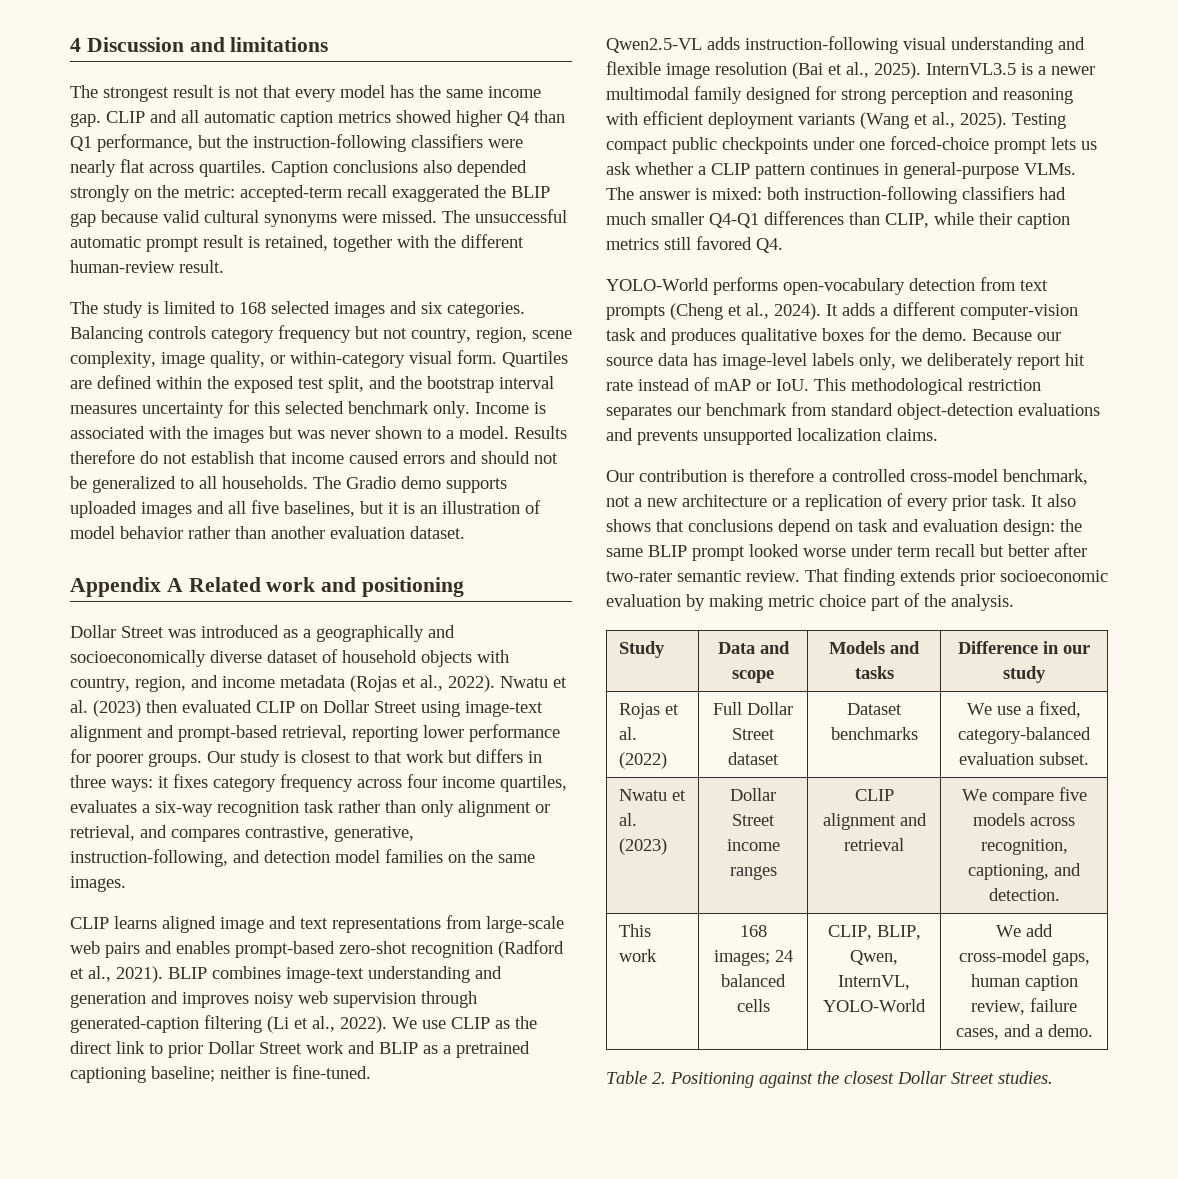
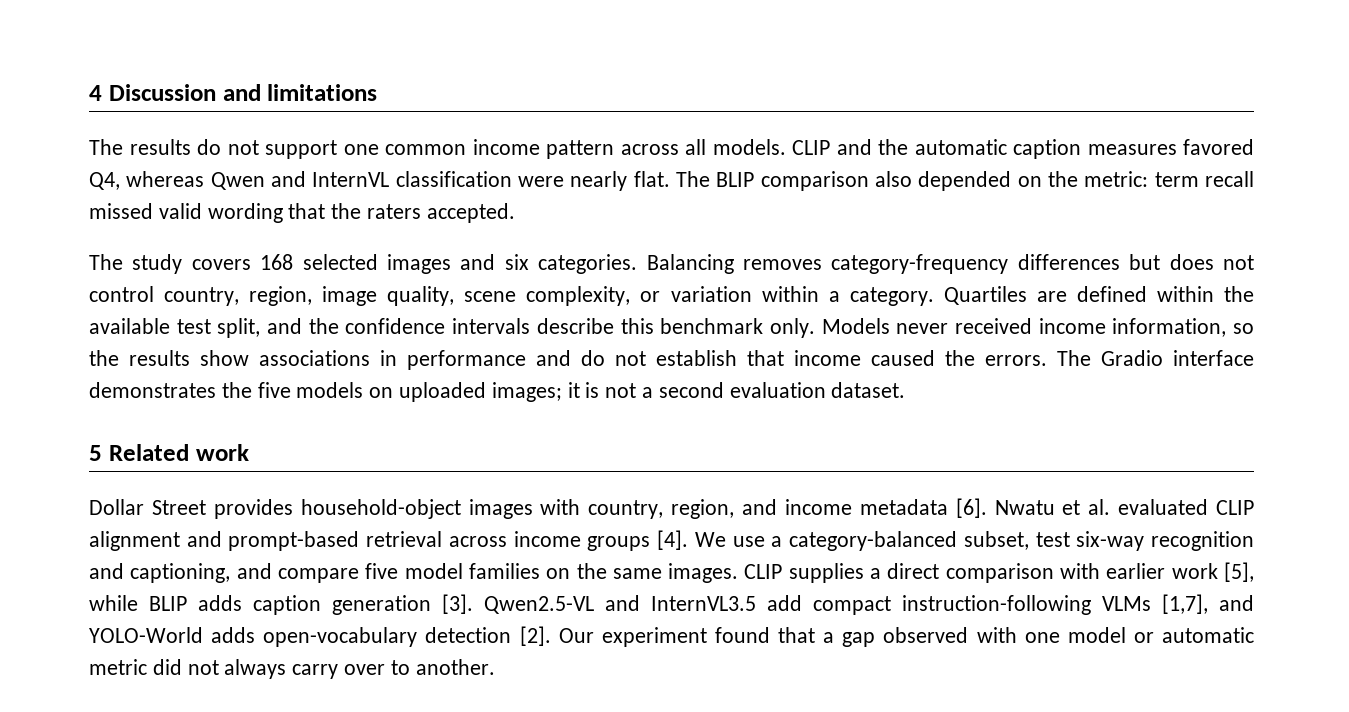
- The strongest result is not that every model has the same income gap.
+ The results do not support one common income pattern across all models.
- CLIP and all automatic caption metrics showed higher Q4 than Q1 performance, but the instruction-following classifiers were nearly flat across quartiles. Caption conclusions also depended strongly on the metric: accepted-term recall exaggerated the BLIP gap because valid cultural synonyms were missed. The unsuccessful automatic prompt result is retained, together with the different human-review result.
+ CLIP and the automatic caption measures favored Q4, whereas Qwen and InternVL classification were nearly flat. The BLIP comparison also depended on the metric: term recall missed valid wording that the raters accepted.
- The study is limited to 168 selected images and six categories.
+ The study covers 168 selected images and six categories.
- Balancing controls category frequency but not country, region, scene complexity, image quality, or within-category visual form.
+ Balancing removes category-frequency differences but does not control country, region, image quality, scene complexity, or variation within a category.
- Quartiles are defined within the exposed test split, and the bootstrap interval measures uncertainty for this selected benchmark only. Income is associated with the images but was never shown to a model. Results therefore do not establish that income caused errors and should not be generalized to all households. The Gradio demo supports uploaded images and all five baselines, but it is an illustration of model behavior rather than another evaluation dataset.
+ Quartiles are defined within the available test split, and the confidence intervals describe this benchmark only. Models never received income information, so the results show associations in performance and do not establish that income caused the errors. The Gradio interface demonstrates the five models on uploaded images; it is not a second evaluation dataset.
- Appendix A Related work and positioning
- Dollar Street was introduced as a geographically and socioeconomically diverse dataset of household objects with country, region, and income metadata (Rojas et al., 2022). Nwatu et al. (2023) then evaluated CLIP on Dollar Street using image-text alignment and prompt-based retrieval, reporting lower performance for poorer groups. Our study is closest to that work but differs in three ways: it fixes category frequency across four income quartiles, evaluates a six-way recognition task rather than only alignment or retrieval, and compares contrastive, generative, instruction-following, and detection model families on the same images.
- CLIP learns aligned image and text representations from large-scale web pairs and enables prompt-based zero-shot recognition (Radford et al., 2021). BLIP combines image-text understanding and generation and improves noisy web supervision through generated-caption filtering (Li et al., 2022). We use CLIP as the direct link to prior Dollar Street work and BLIP as a pretrained captioning baseline; neither is fine-tuned.
- Qwen2.5-VL adds instruction-following visual understanding and flexible image resolution (Bai et al., 2025). InternVL3.5 is a newer multimodal family designed for strong perception and reasoning with efficient deployment variants (Wang et al., 2025). Testing compact public checkpoints under one forced-choice prompt lets us ask whether a CLIP pattern continues in general-purpose VLMs. The answer is mixed: both instruction-following classifiers had much smaller Q4-Q1 differences than CLIP, while their caption metrics still favored Q4.
- YOLO-World performs open-vocabulary detection from text prompts (Cheng et al., 2024). It adds a different computer-vision task and produces qualitative boxes for the demo. Because our source data has image-level labels only, we deliberately report hit rate instead of mAP or IoU. This methodological restriction separates our benchmark from standard object-detection evaluations and prevents unsupported localization claims.
- Our contribution is therefore a controlled cross-model benchmark, not a new architecture or a replication of every prior task. It also shows that conclusions depend on task and evaluation design: the same BLIP prompt looked worse under term recall but better after two-rater semantic review. That finding extends prior socioeconomic evaluation by making metric choice part of the analysis.
- Study | Data and scope | Models and tasks | Difference in our study
- Rojas et al. (2022) | Full Dollar Street dataset | Dataset benchmarks | We use a fixed, category-balanced evaluation subset.
- Nwatu et al. (2023) | Dollar Street income ranges | CLIP alignment and retrieval | We compare five models across recognition, captioning, and detection.
- This work | 168 images; 24 balanced cells | CLIP, BLIP, Qwen, InternVL, YOLO-World | We add cross-model gaps, human caption review, failure cases, and a demo.
- Table 2. Positioning against the closest Dollar Street studies.
+ 5 Related work
+ Dollar Street provides household-object images with country, region, and income metadata [6]. Nwatu et al. evaluated CLIP alignment and prompt-based retrieval across income groups [4]. We use a category-balanced subset, test six-way recognition and captioning, and compare five model families on the same images. CLIP supplies a direct comparison with earlier work [5], while BLIP adds caption generation [3]. Qwen2.5-VL and InternVL3.5 add compact instruction-following VLMs [1,7], and YOLO-World adds open-vocabulary detection [2]. Our experiment found that a gap observed with one model or automatic metric did not always carry over to another.

